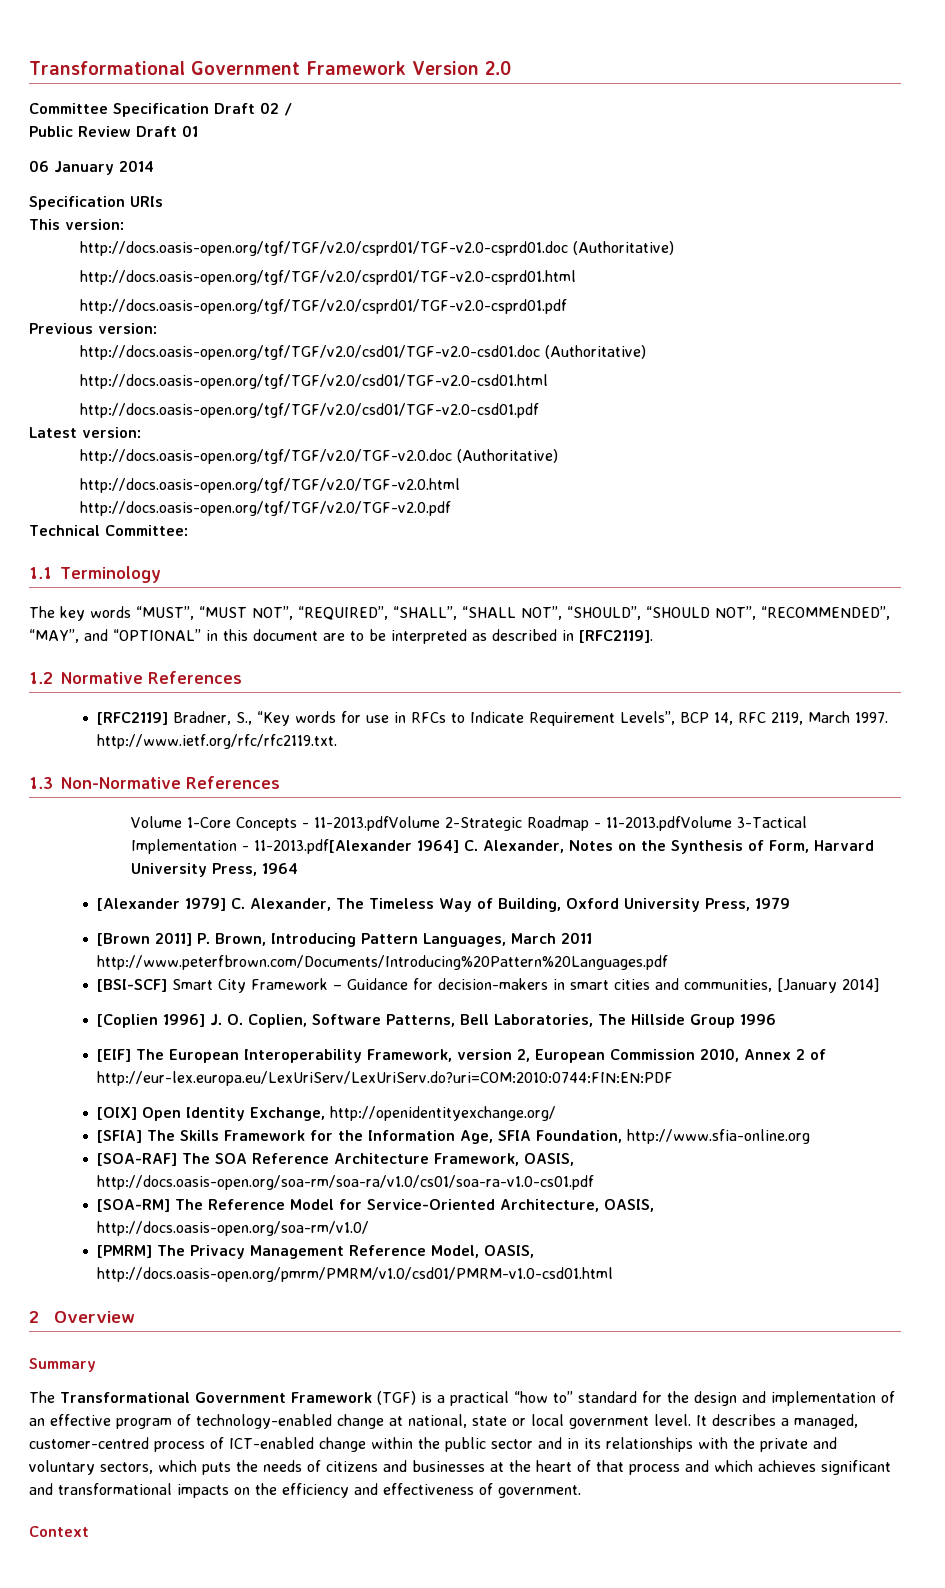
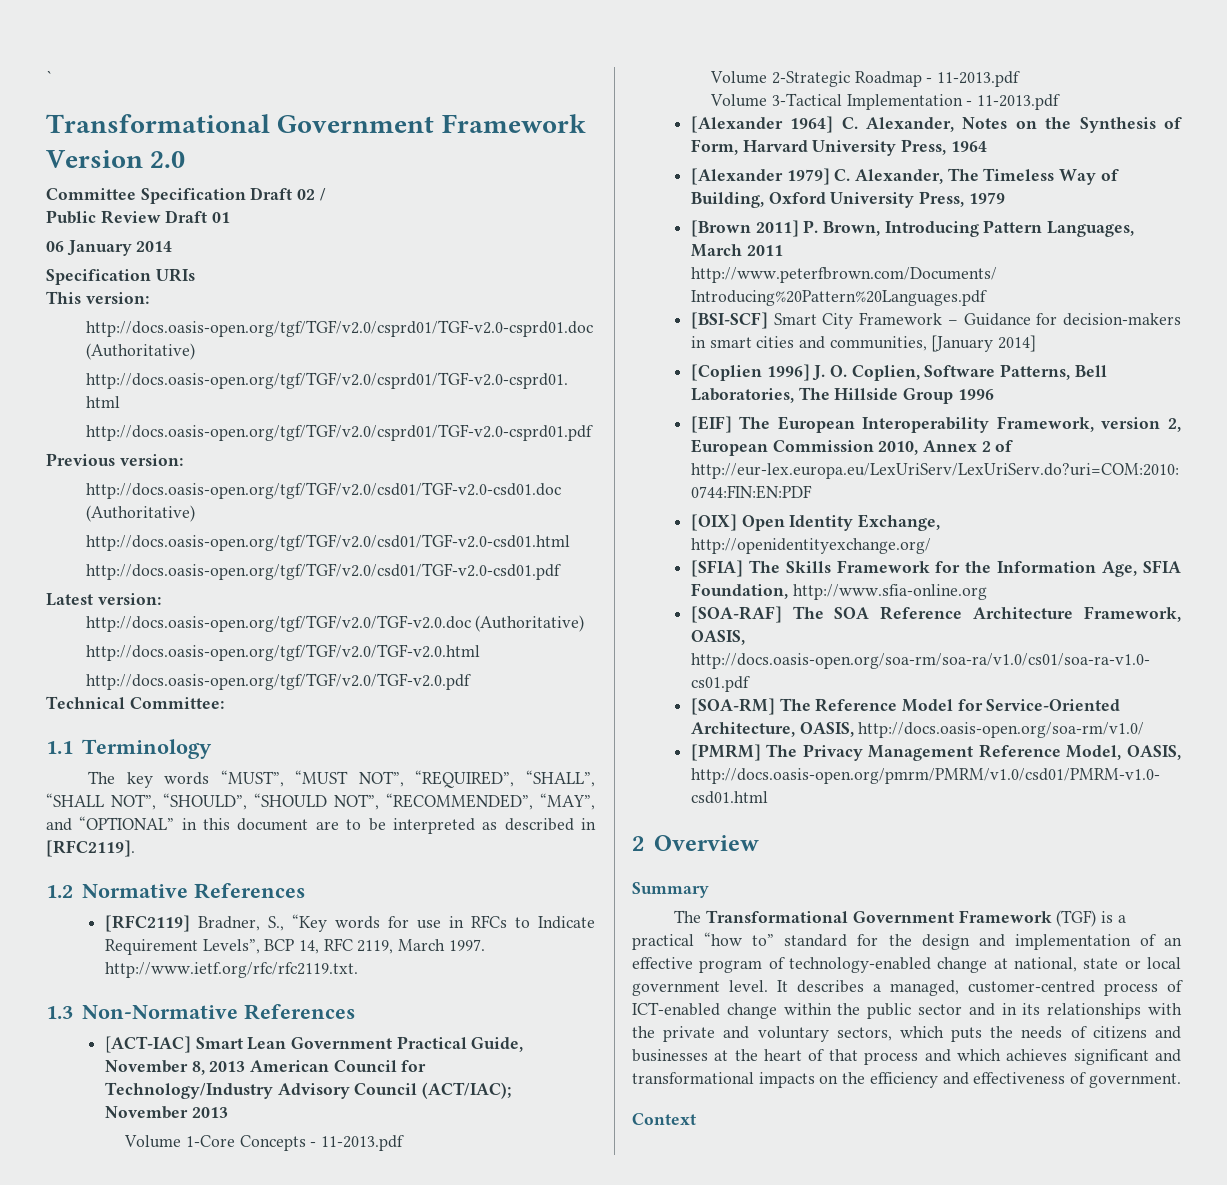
+ `
+ [ACT-IAC] Smart Lean Government Practical Guide, November 8, 2013 American Council for Technology/Industry Advisory Council (ACT/IAC); November 2013
- Volume 1-Core Concepts - 11-2013.pdfVolume 2-Strategic Roadmap - 11-2013.pdfVolume 3-Tactical Implementation - 11-2013.pdf[Alexander 1964] C. Alexander, Notes on the Synthesis of Form, Harvard University Press, 1964
+ Volume 1-Core Concepts - 11-2013.pdf
+ Volume 2-Strategic Roadmap - 11-2013.pdf
+ Volume 3-Tactical Implementation - 11-2013.pdf
+ [Alexander 1964] C. Alexander, Notes on the Synthesis of Form, Harvard University Press, 1964

